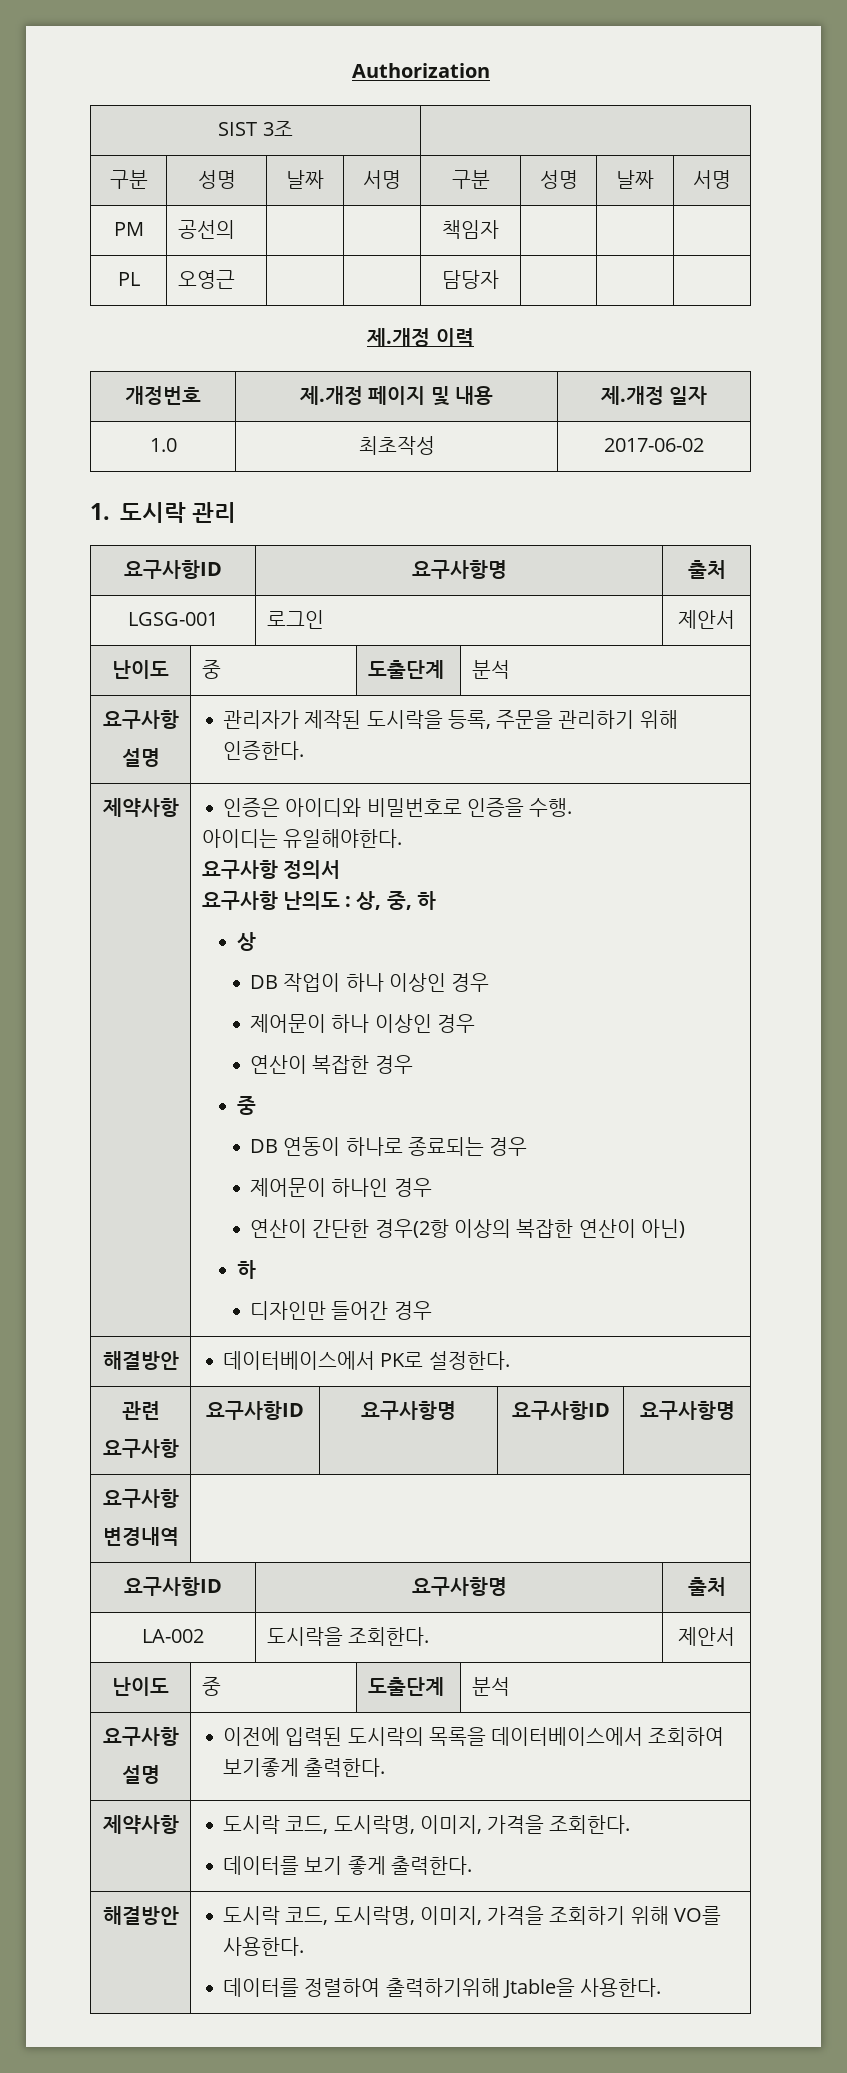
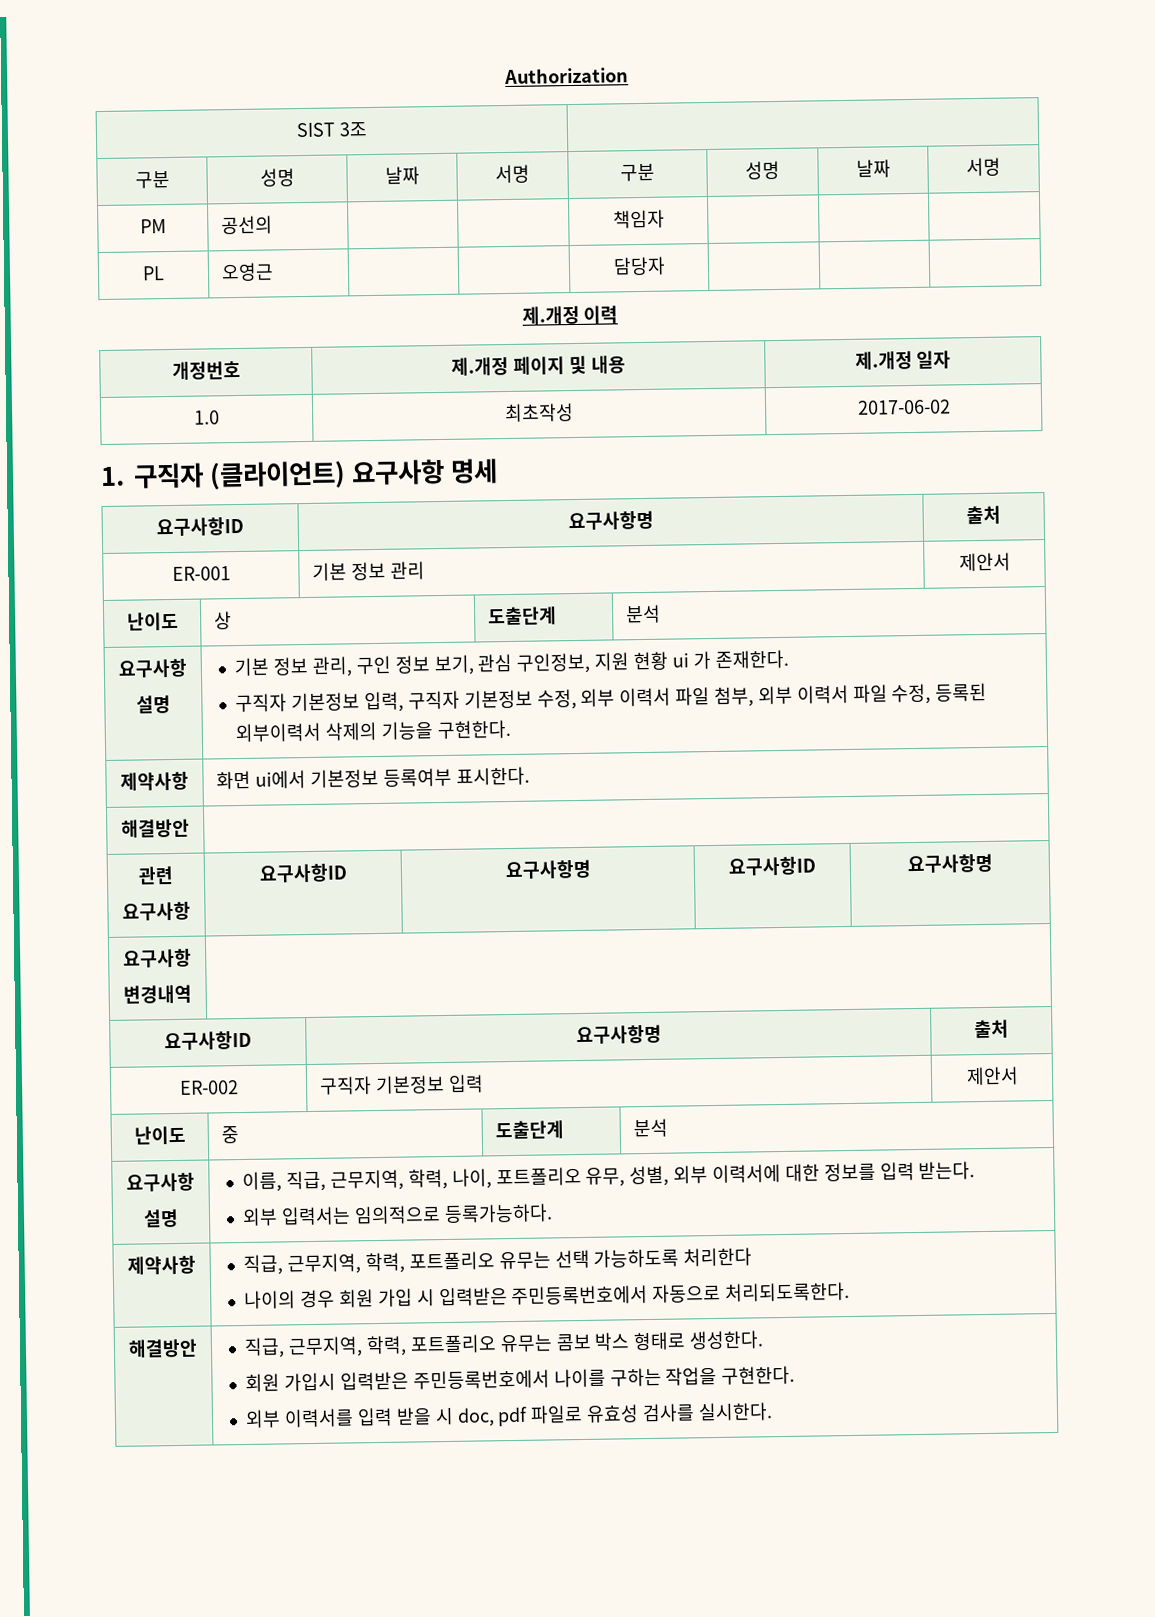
- 1. 도시락 관리
+ 1. 구직자 (클라이언트) 요구사항 명세
  요구사항ID | 요구사항명 | 출처
- LGSG-001 | 로그인 | 제안서
- 난이도 | 중 | 도출단계 | 분석
+ ER-001 | 기본 정보 관리 | 제안서
+ 난이도 | 상 | 도출단계 | 분석
  요구사항
- 설명 | 관리자가 제작된 도시락을 등록, 주문을 관리하기 위해 인증한다.
- 제약사항 | 인증은 아이디와 비밀번호로 인증을 수행.
- 아이디는 유일해야한다.
- 요구사항 정의서
- 요구사항 난의도 : 상, 중, 하
- 상
- DB 작업이 하나 이상인 경우
- 제어문이 하나 이상인 경우
- 연산이 복잡한 경우
- 중
- DB 연동이 하나로 종료되는 경우
- 제어문이 하나인 경우
- 연산이 간단한 경우(2항 이상의 복잡한 연산이 아닌)
- 하
- 디자인만 들어간 경우
- 해결방안 | 데이터베이스에서 PK로 설정한다.
+ 설명 | 기본 정보 관리, 구인 정보 보기, 관심 구인정보, 지원 현황 ui 가 존재한다.
+ 구직자 기본정보 입력, 구직자 기본정보 수정, 외부 이력서 파일 첨부, 외부 이력서 파일 수정, 등록된 외부이력서 삭제의 기능을 구현한다.
+ 제약사항 | 화면 ui에서 기본정보 등록여부 표시한다.
+ 해결방안 |
- LA-002 | 도시락을 조회한다. | 제안서
+ ER-002 | 구직자 기본정보 입력 | 제안서
  난이도 | 중 | 도출단계 | 분석
  요구사항
- 설명 | 이전에 입력된 도시락의 목록을 데이터베이스에서 조회하여 보기좋게 출력한다.
- 제약사항 | 도시락 코드, 도시락명, 이미지, 가격을 조회한다.
- 데이터를 보기 좋게 출력한다.
- 해결방안 | 도시락 코드, 도시락명, 이미지, 가격을 조회하기 위해 VO를 사용한다.
- 데이터를 정렬하여 출력하기위해 Jtable을 사용한다.
+ 설명 | 이름, 직급, 근무지역, 학력, 나이, 포트폴리오 유무, 성별, 외부 이력서에 대한 정보를 입력 받는다.
+ 외부 입력서는 임의적으로 등록가능하다.
+ 제약사항 | 직급, 근무지역, 학력, 포트폴리오 유무는 선택 가능하도록 처리한다
+ 나이의 경우 회원 가입 시 입력받은 주민등록번호에서 자동으로 처리되도록한다.
+ 해결방안 | 직급, 근무지역, 학력, 포트폴리오 유무는 콤보 박스 형태로 생성한다.
+ 회원 가입시 입력받은 주민등록번호에서 나이를 구하는 작업을 구현한다.
+ 외부 이력서를 입력 받을 시 doc, pdf 파일로 유효성 검사를 실시한다.

